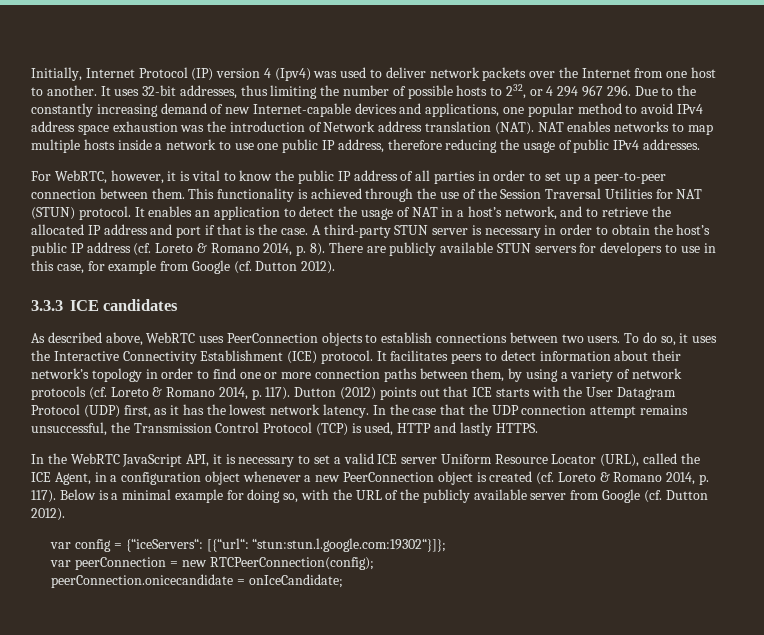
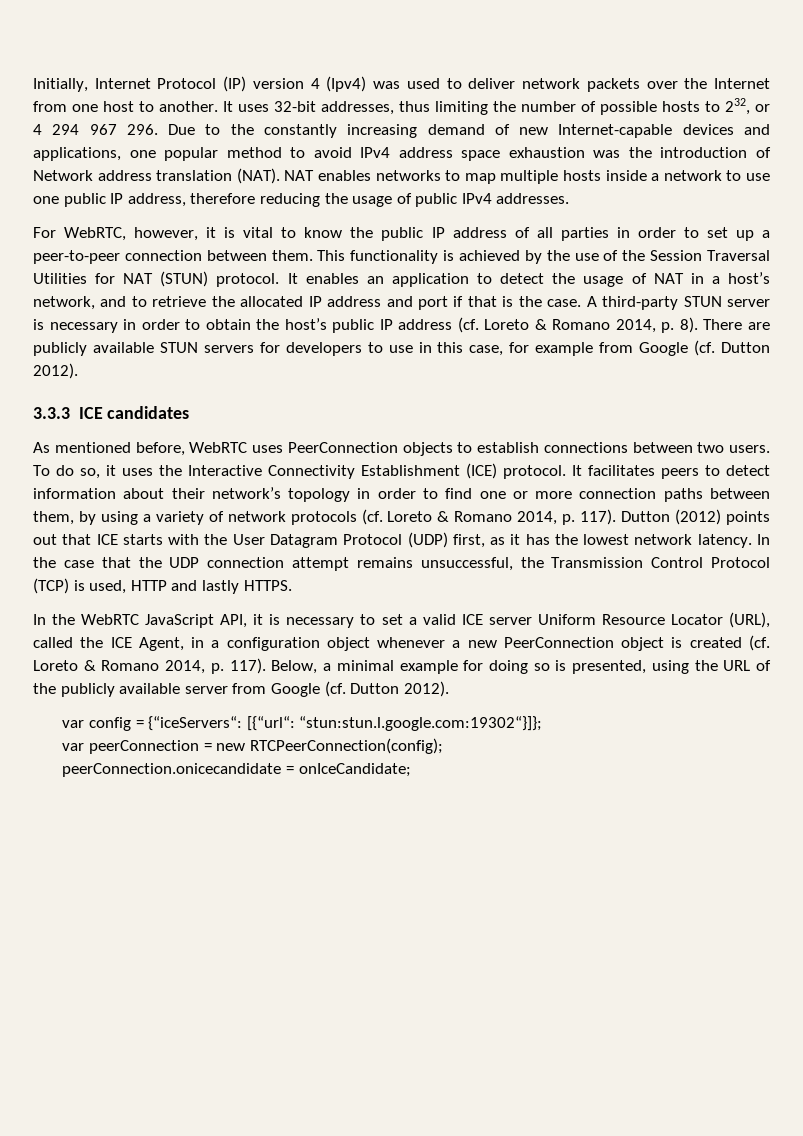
- This functionality is achieved through the use of the Session Traversal Utilities for NAT (STUN) protocol.
+ This functionality is achieved by the use of the Session Traversal Utilities for NAT (STUN) protocol.
- As described above, WebRTC uses PeerConnection objects to establish connections between two users.
+ As mentioned before, WebRTC uses PeerConnection objects to establish connections between two users.
- Below is a minimal example for doing so, with the URL of the publicly available server from Google (cf. Dutton 2012).
+ Below, a minimal example for doing so is presented, using the URL of the publicly available server from Google (cf. Dutton 2012).

